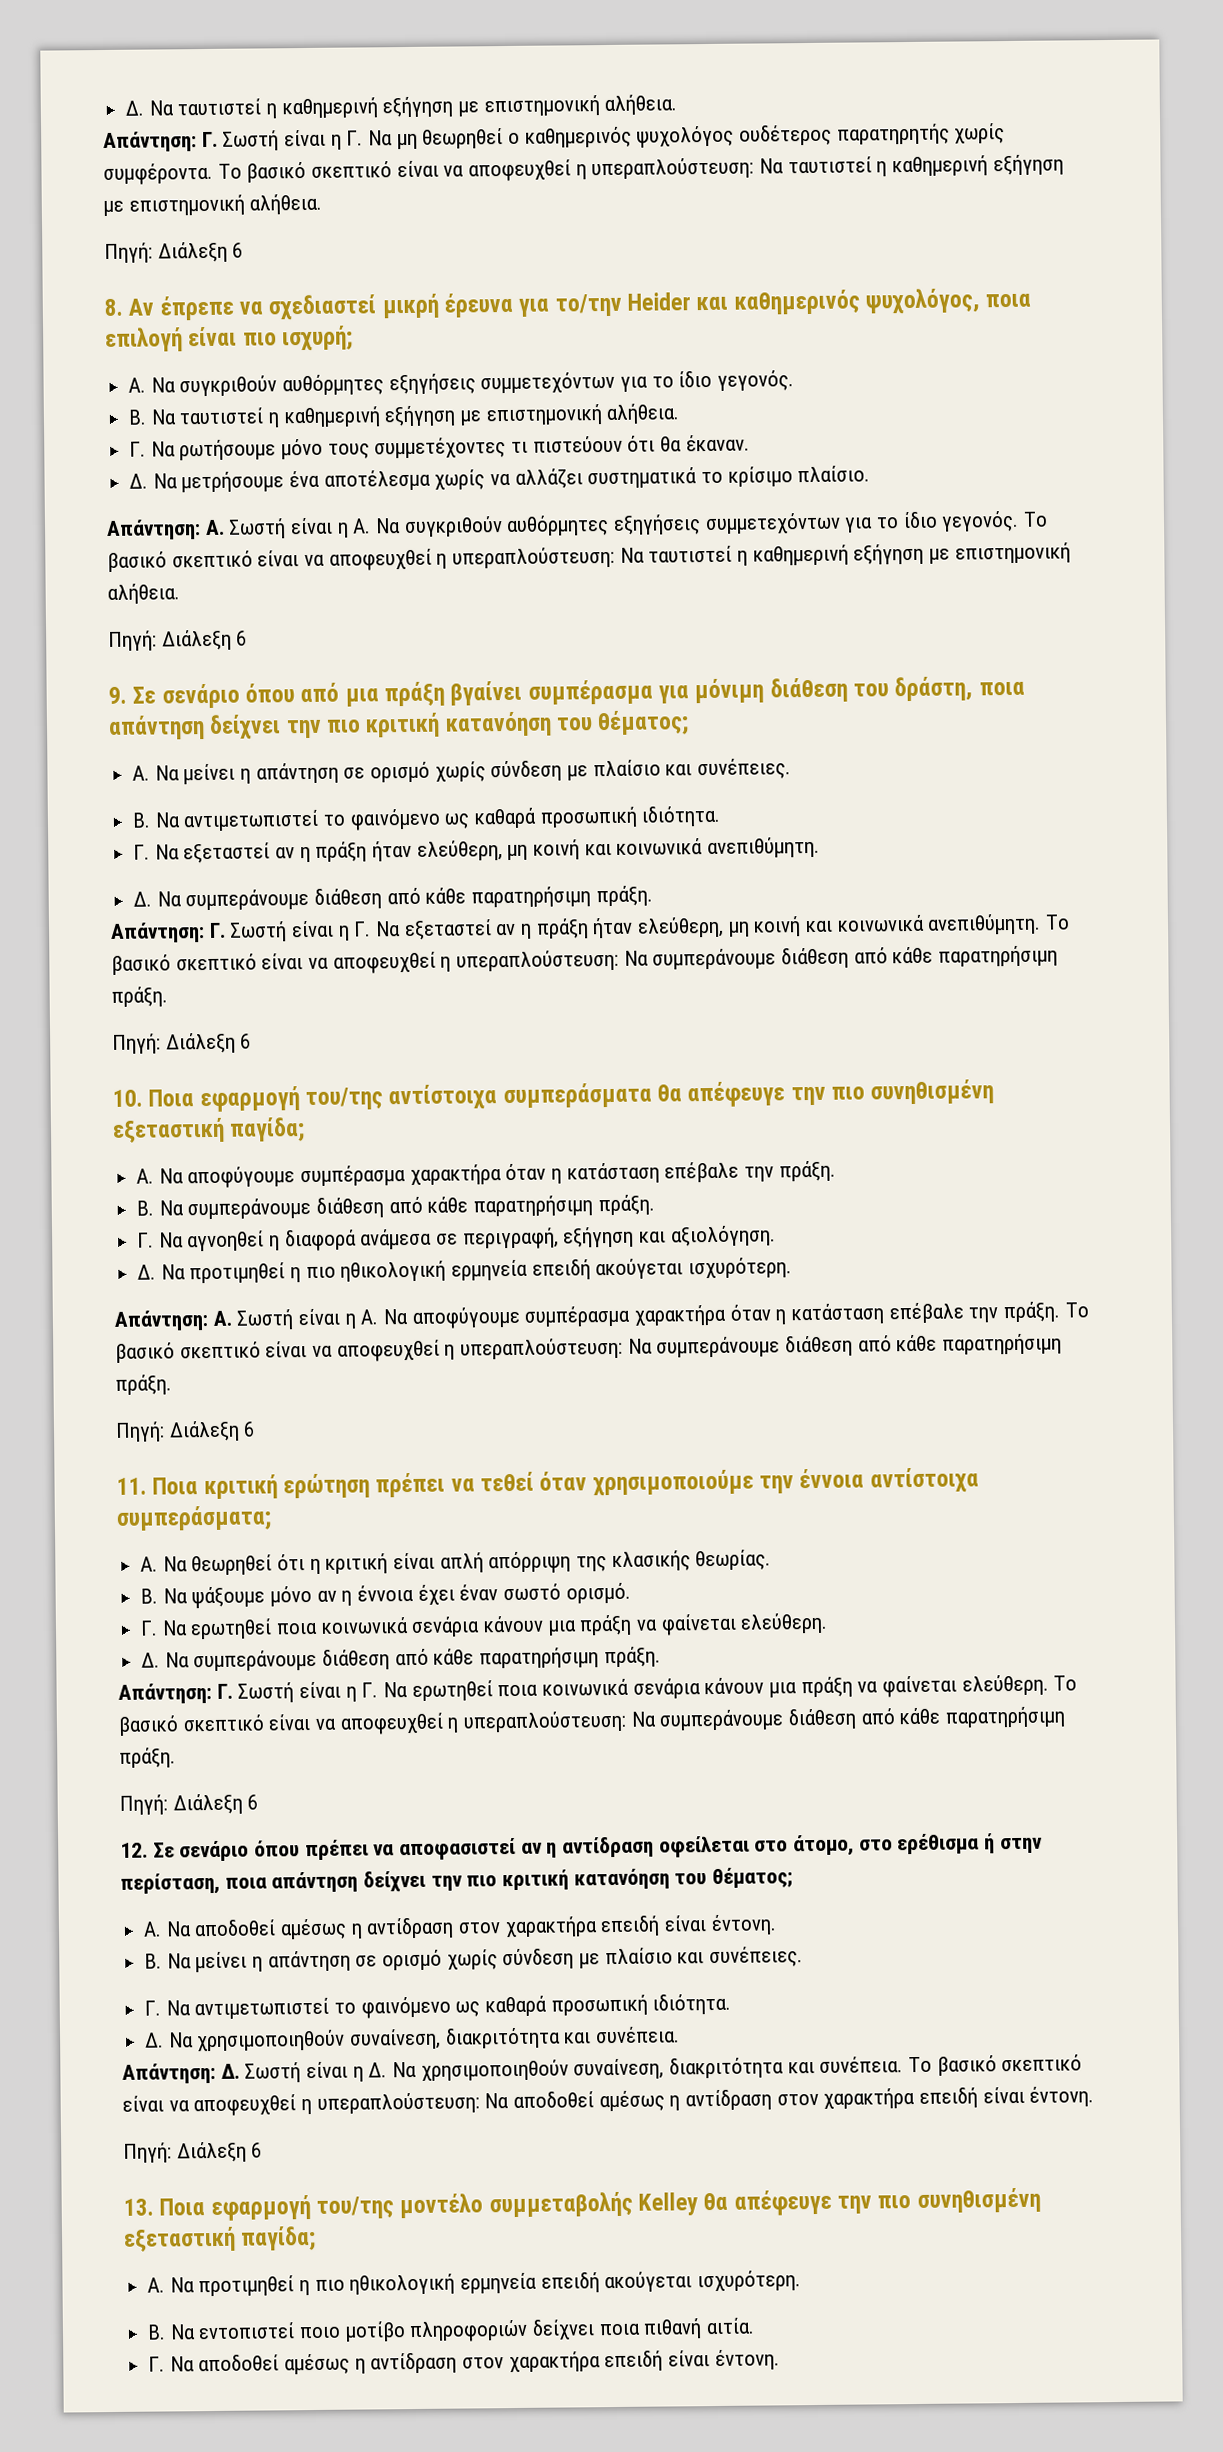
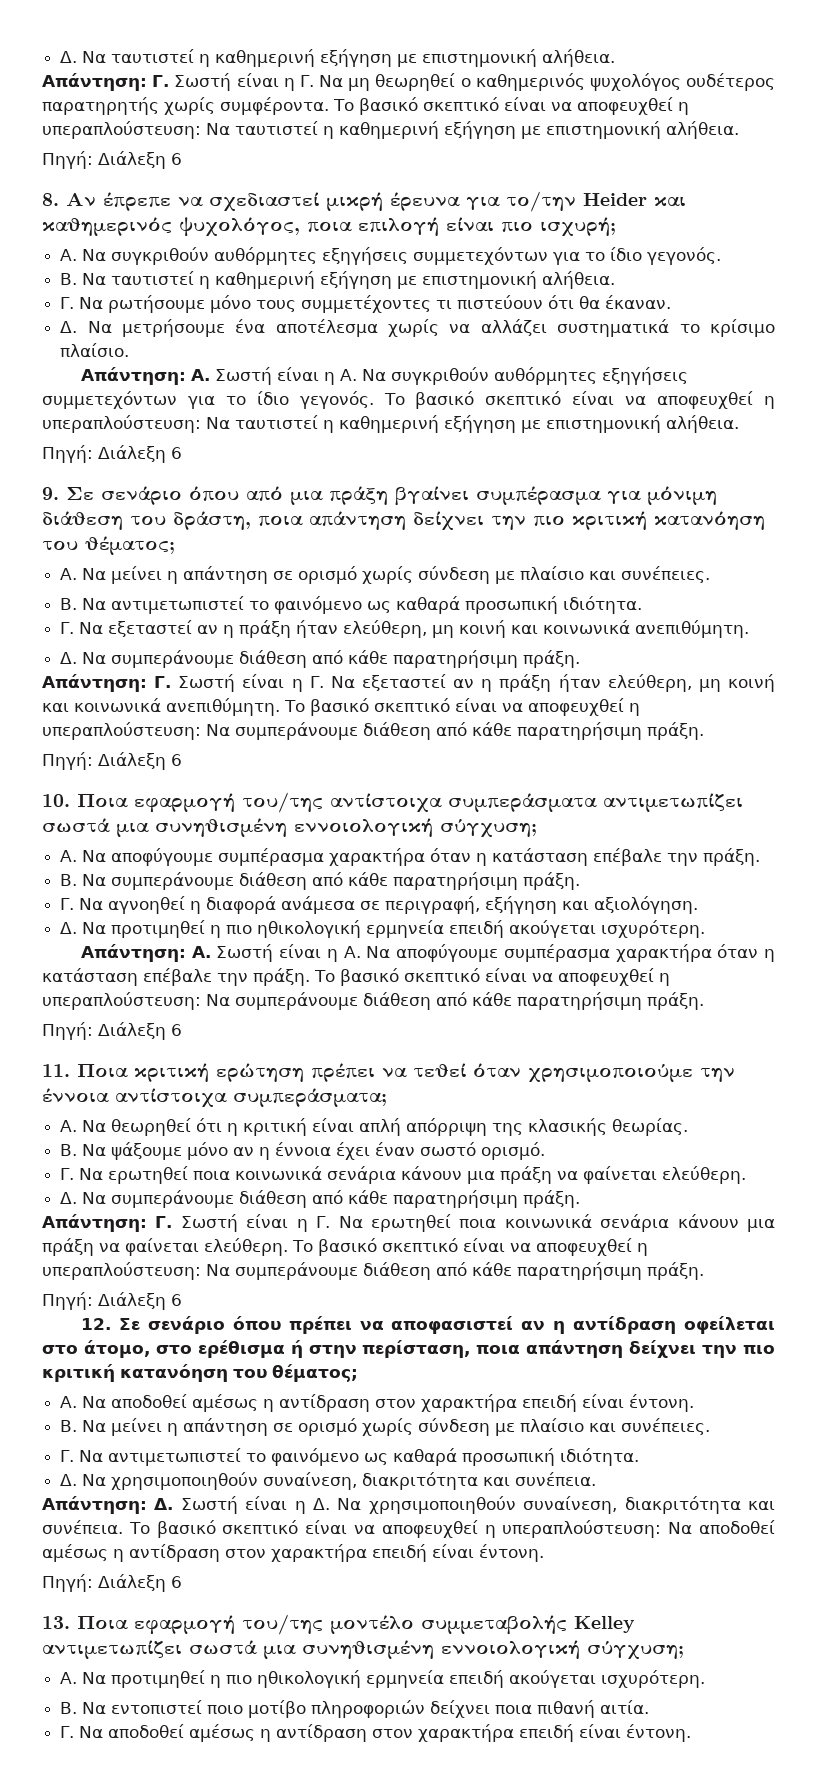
- 10. Ποια εφαρμογή του/της αντίστοιχα συμπεράσματα θα απέφευγε την πιο συνηθισμένη εξεταστική παγίδα;
+ 10. Ποια εφαρμογή του/της αντίστοιχα συμπεράσματα αντιμετωπίζει σωστά μια συνηθισμένη εννοιολογική σύγχυση;
- 13. Ποια εφαρμογή του/της μοντέλο συμμεταβολής Kelley θα απέφευγε την πιο συνηθισμένη εξεταστική παγίδα;
+ 13. Ποια εφαρμογή του/της μοντέλο συμμεταβολής Kelley αντιμετωπίζει σωστά μια συνηθισμένη εννοιολογική σύγχυση;

